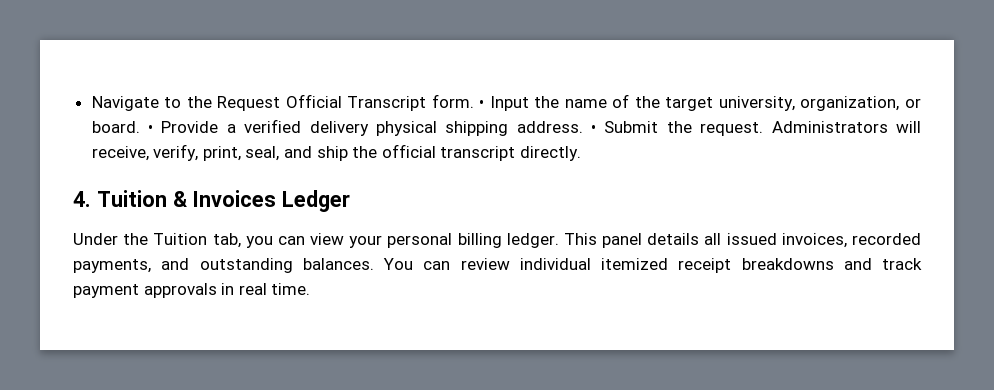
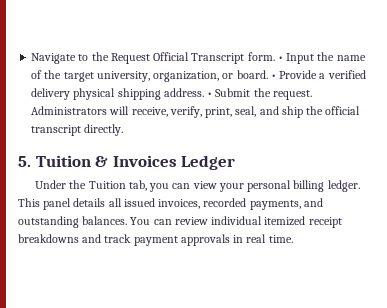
- 4. Tuition & Invoices Ledger
+ 5. Tuition & Invoices Ledger

